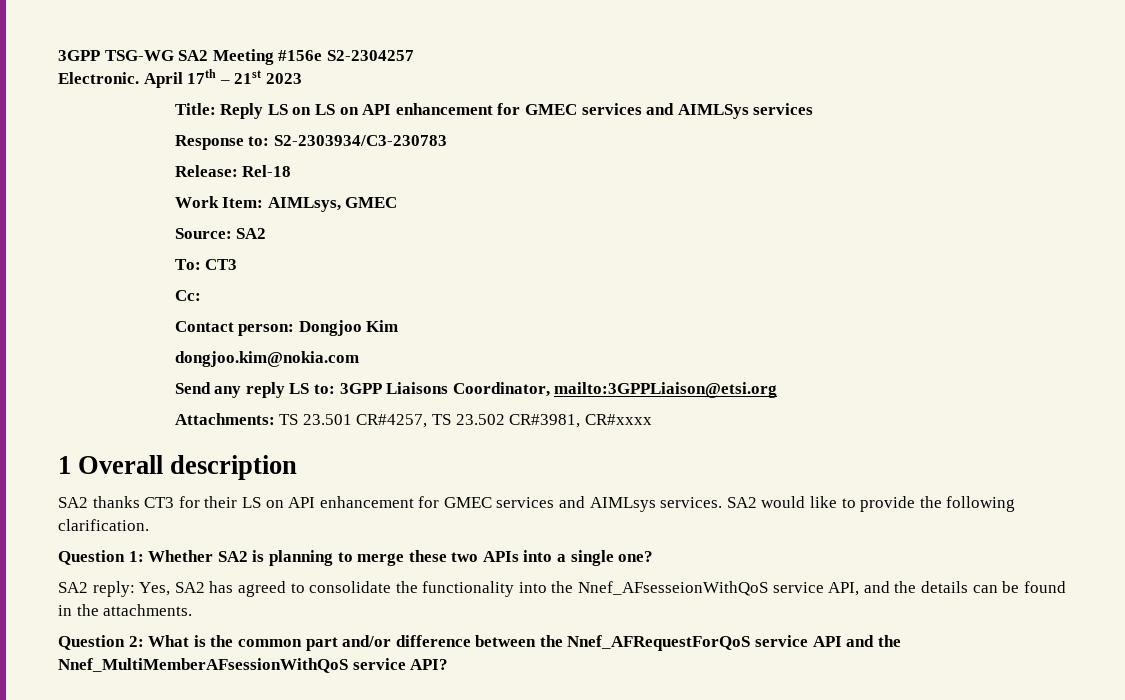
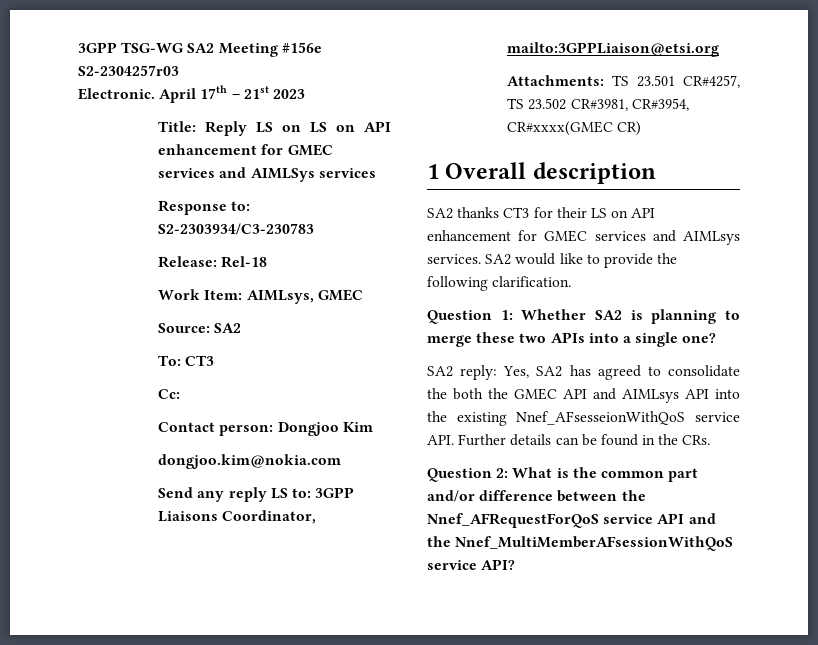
- 3GPP TSG-WG SA2 Meeting #156e S2-2304257
+ 3GPP TSG-WG SA2 Meeting #156e S2-2304257r03
- Attachments: TS 23.501 CR#4257, TS 23.502 CR#3981, CR#xxxx
+ Attachments: TS 23.501 CR#4257, TS 23.502 CR#3981, CR#3954, CR#xxxx(GMEC CR)
- SA2 reply: Yes, SA2 has agreed to consolidate the functionality into the Nnef_AFsesseionWithQoS service API, and the details can be found in the attachments.
+ SA2 reply: Yes, SA2 has agreed to consolidate the both the GMEC API and AIMLsys API into the existing Nnef_AFsesseionWithQoS service API. Further details can be found in the CRs.

